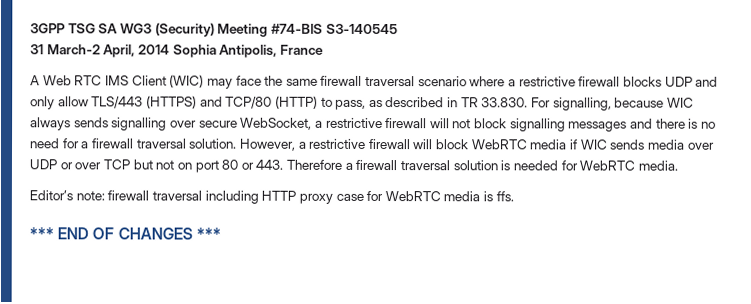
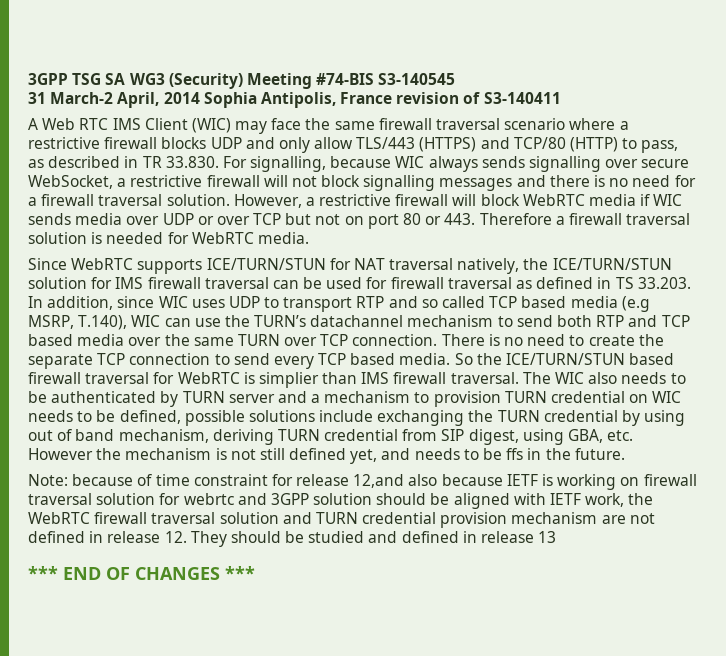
- 31 March-2 April, 2014 Sophia Antipolis, France
+ 31 March-2 April, 2014 Sophia Antipolis, France revision of S3-140411
- Editor’s note: firewall traversal including HTTP proxy case for WebRTC media is ffs.
+ Since WebRTC supports ICE/TURN/STUN for NAT traversal natively, the ICE/TURN/STUN solution for IMS firewall traversal can be used for firewall traversal as defined in TS 33.203. In addition, since WIC uses UDP to transport RTP and so called TCP based media (e.g MSRP, T.140), WIC can use the TURN’s datachannel mechanism to send both RTP and TCP based media over the same TURN over TCP connection. There is no need to create the separate TCP connection to send every TCP based media. So the ICE/TURN/STUN based firewall traversal for WebRTC is simplier than IMS firewall traversal. The WIC also needs to be authenticated by TURN server and a mechanism to provision TURN credential on WIC needs to be defined, possible solutions include exchanging the TURN credential by using out of band mechanism, deriving TURN credential from SIP digest, using GBA, etc. However the mechanism is not still defined yet, and needs to be ffs in the future.
+ Note: because of time constraint for release 12,and also because IETF is working on firewall traversal solution for webrtc and 3GPP solution should be aligned with IETF work, the WebRTC firewall traversal solution and TURN credential provision mechanism are not defined in release 12. They should be studied and defined in release 13

